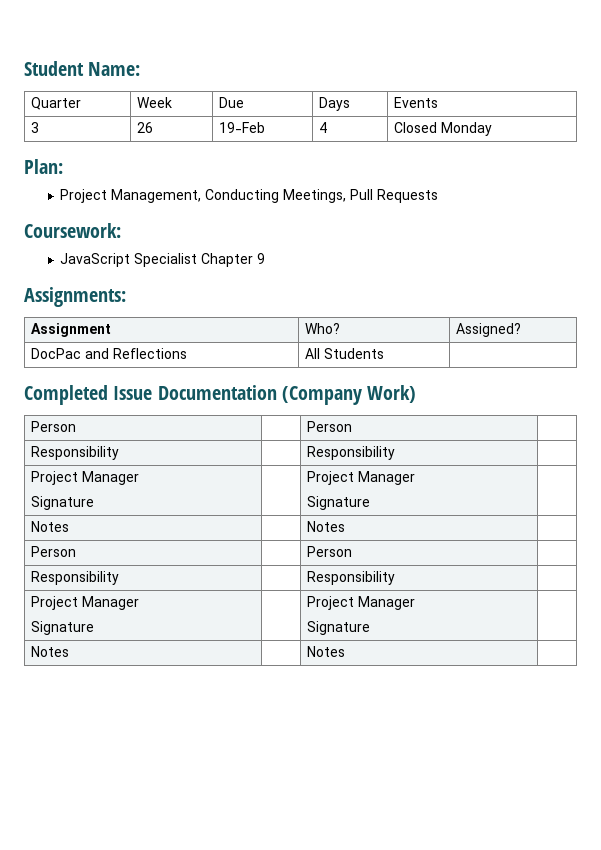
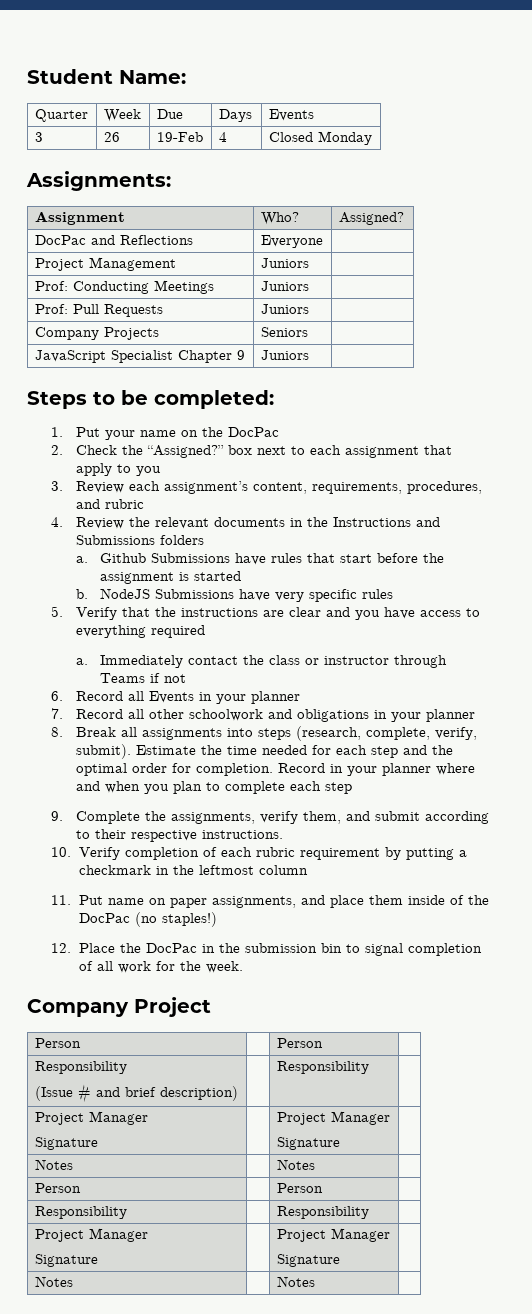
- Plan:
- Project Management, Conducting Meetings, Pull Requests
- Coursework:
- JavaScript Specialist Chapter 9
- DocPac and Reflections | All Students |
- Completed Issue Documentation (Company Work)
+ DocPac and Reflections | Everyone |
+ Project Management | Juniors |
+ Prof: Conducting Meetings | Juniors |
+ Prof: Pull Requests | Juniors |
+ Company Projects | Seniors |
+ JavaScript Specialist Chapter 9 | Juniors |
+ Steps to be completed:
+ 1. Put your name on the DocPac
+ 2. Check the “Assigned?” box next to each assignment that apply to you
+ 3. Review each assignment’s content, requirements, procedures, and rubric
+ 4. Review the relevant documents in the Instructions and Submissions folders
+ a. Github Submissions have rules that start before the assignment is started
+ b. NodeJS Submissions have very specific rules
+ 5. Verify that the instructions are clear and you have access to everything required
+ a. Immediately contact the class or instructor through Teams if not
+ 6. Record all Events in your planner
+ 7. Record all other schoolwork and obligations in your planner
+ 8. Break all assignments into steps (research, complete, verify, submit). Estimate the time needed for each step and the optimal order for completion. Record in your planner where and when you plan to complete each step
+ 9. Complete the assignments, verify them, and submit according to their respective instructions.
+ 10. Verify completion of each rubric requirement by putting a checkmark in the leftmost column
+ 11. Put name on paper assignments, and place them inside of the DocPac (no staples!)
+ 12. Place the DocPac in the submission bin to signal completion of all work for the week.
+ Company Project
  Person | | Person |
- Responsibility | | Responsibility |
+ Responsibility
+ (Issue # and brief description) | | Responsibility |

